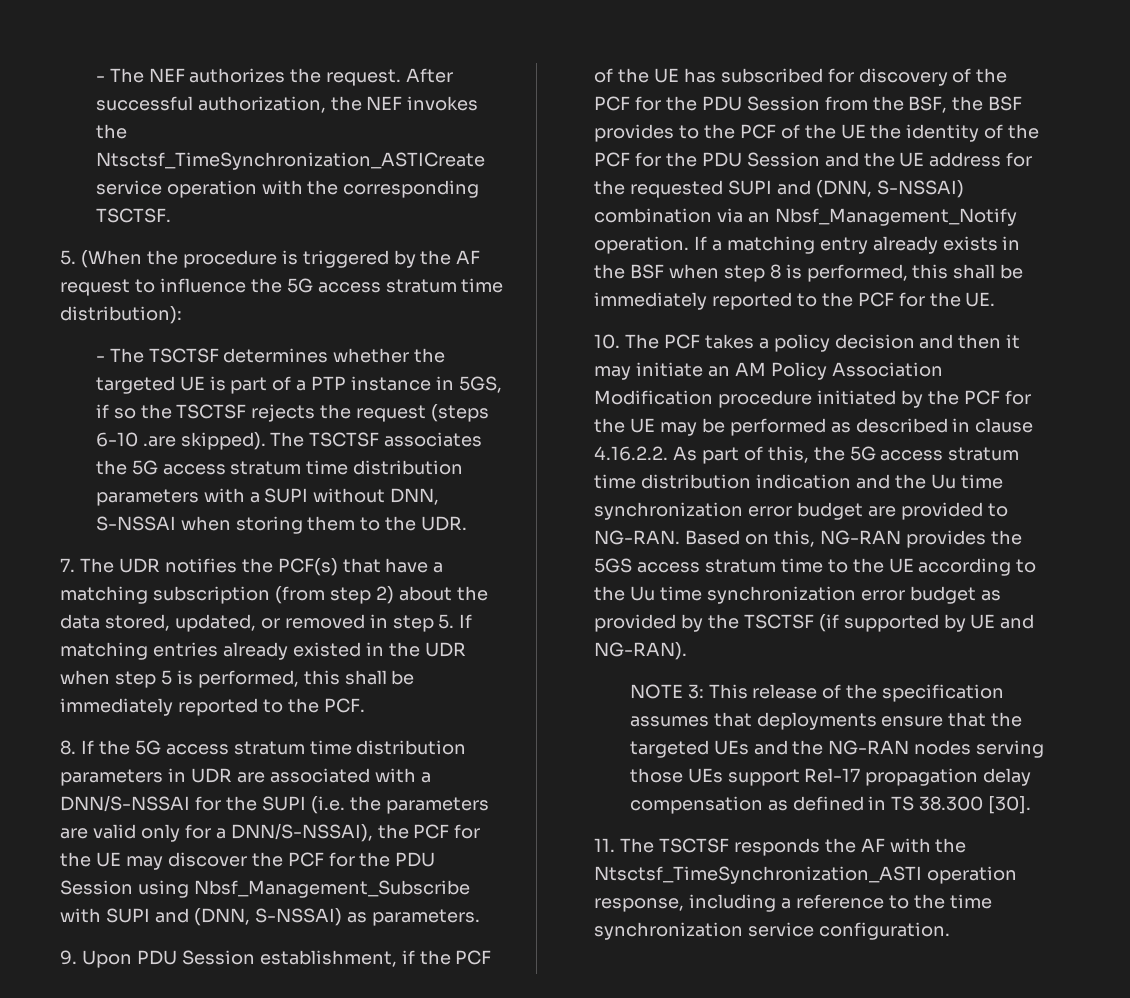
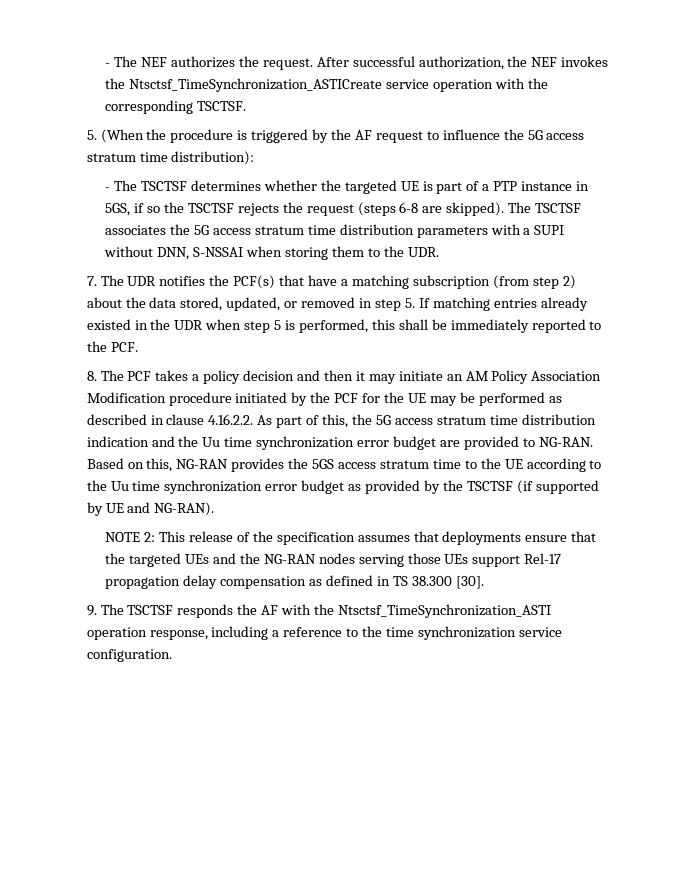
- - The TSCTSF determines whether the targeted UE is part of a PTP instance in 5GS, if so the TSCTSF rejects the request (steps 6-10 .are skipped).
+ - The TSCTSF determines whether the targeted UE is part of a PTP instance in 5GS, if so the TSCTSF rejects the request (steps 6-8 are skipped).
- 8. If the 5G access stratum time distribution parameters in UDR are associated with a DNN/S-NSSAI for the SUPI (i.e. the parameters are valid only for a DNN/S-NSSAI), the PCF for the UE may discover the PCF for the PDU Session using Nbsf_Management_Subscribe with SUPI and (DNN, S-NSSAI) as parameters.
- 9. Upon PDU Session establishment, if the PCF of the UE has subscribed for discovery of the PCF for the PDU Session from the BSF, the BSF provides to the PCF of the UE the identity of the PCF for the PDU Session and the UE address for the requested SUPI and (DNN, S-NSSAI) combination via an Nbsf_Management_Notify operation. If a matching entry already exists in the BSF when step 8 is performed, this shall be immediately reported to the PCF for the UE.
- 10. The PCF takes a policy decision and then it may initiate an AM Policy Association Modification procedure initiated by the PCF for the UE may be performed as described in clause 4.16.2.2. As part of this, the 5G access stratum time distribution indication and the Uu time synchronization error budget are provided to NG-RAN.
+ 8. The PCF takes a policy decision and then it may initiate an AM Policy Association Modification procedure initiated by the PCF for the UE may be performed as described in clause 4.16.2.2. As part of this, the 5G access stratum time distribution indication and the Uu time synchronization error budget are provided to NG-RAN.
- NOTE 3: This release of the specification assumes that deployments ensure that the targeted UEs and the NG-RAN nodes serving those UEs support Rel-17 propagation delay compensation as defined in TS 38.300 [30].
+ NOTE 2: This release of the specification assumes that deployments ensure that the targeted UEs and the NG-RAN nodes serving those UEs support Rel-17 propagation delay compensation as defined in TS 38.300 [30].
- 11. The TSCTSF responds the AF with the Ntsctsf_TimeSynchronization_ASTI operation response, including a reference to the time synchronization service configuration.
+ 9. The TSCTSF responds the AF with the Ntsctsf_TimeSynchronization_ASTI operation response, including a reference to the time synchronization service configuration.

